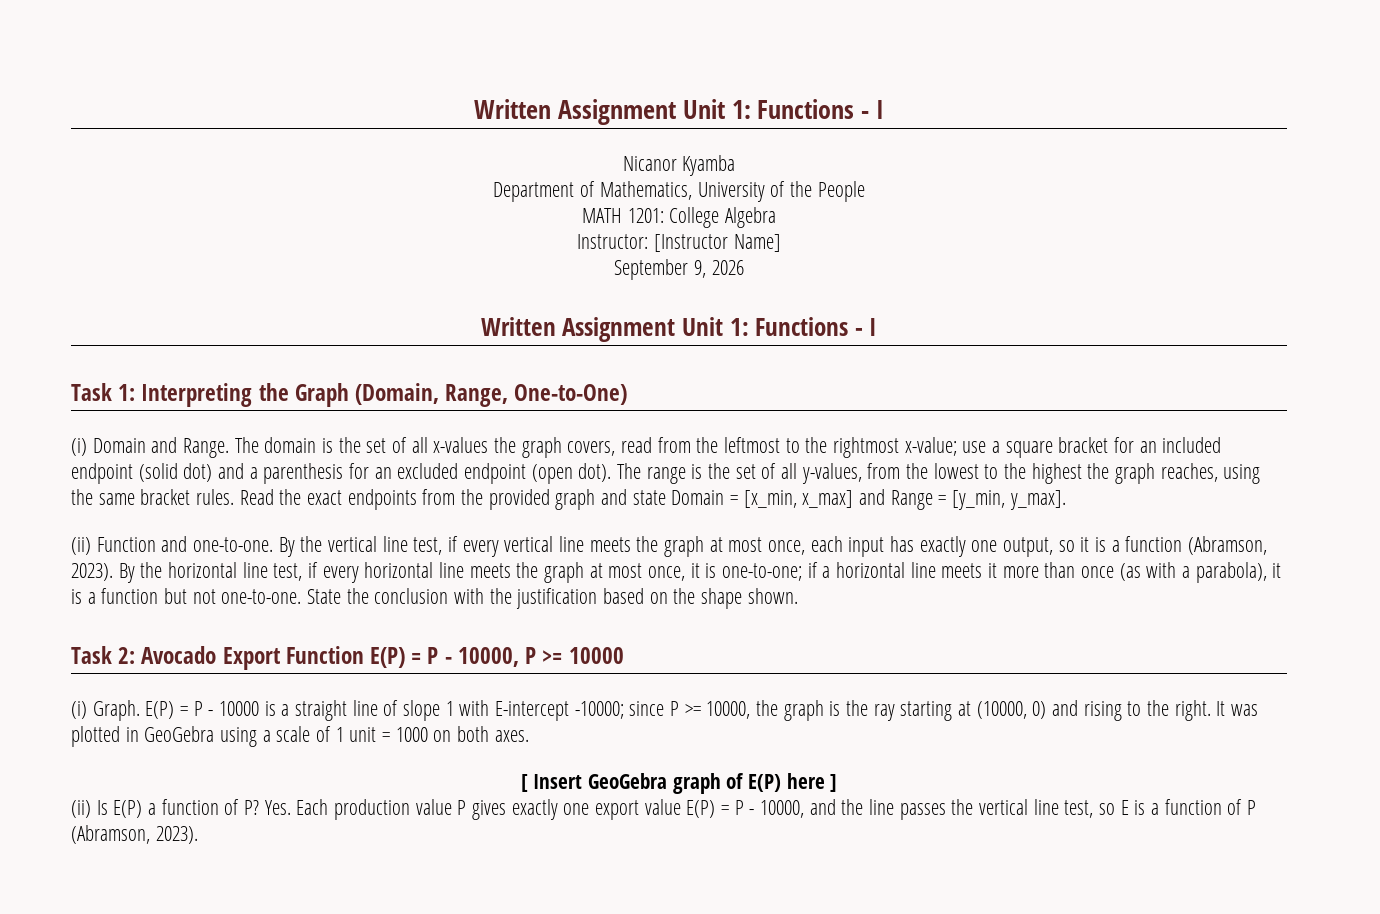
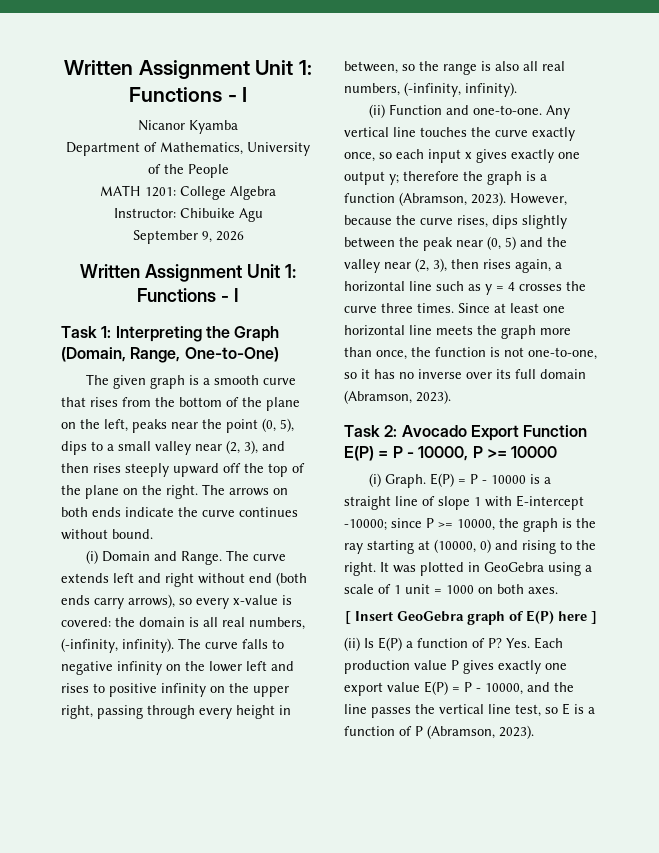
- Instructor: [Instructor Name]
+ Instructor: Chibuike Agu
+ The given graph is a smooth curve that rises from the bottom of the plane on the left, peaks near the point (0, 5), dips to a small valley near (2, 3), and then rises steeply upward off the top of the plane on the right. The arrows on both ends indicate the curve continues without bound.
- The domain is the set of all x-values the graph covers, read from the leftmost to the rightmost x-value; use a square bracket for an included endpoint (solid dot) and a parenthesis for an excluded endpoint (open dot). The range is the set of all y-values, from the lowest to the highest the graph reaches, using the same bracket rules. Read the exact endpoints from the provided graph and state Domain = [x_min, x_max] and Range = [y_min, y_max].
- (ii) Function and one-to-one. By the vertical line test, if every vertical line meets the graph at most once, each input has exactly one output, so it is a function (Abramson, 2023).
+ The curve extends left and right without end (both ends carry arrows), so every x-value is covered: the domain is all real numbers, (-infinity, infinity). The curve falls to negative infinity on the lower left and rises to positive infinity on the upper right, passing through every height in between, so the range is also all real numbers, (-infinity, infinity).
+ (ii) Function and one-to-one. Any vertical line touches the curve exactly once, so each input x gives exactly one output y; therefore the graph is a function (Abramson, 2023).
- By the horizontal line test, if every horizontal line meets the graph at most once, it is one-to-one; if a horizontal line meets it more than once (as with a parabola), it is a function but not one-to-one. State the conclusion with the justification based on the shape shown.
+ However, because the curve rises, dips slightly between the peak near (0, 5) and the valley near (2, 3), then rises again, a horizontal line such as y = 4 crosses the curve three times. Since at least one horizontal line meets the graph more than once, the function is not one-to-one, so it has no inverse over its full domain (Abramson, 2023).

